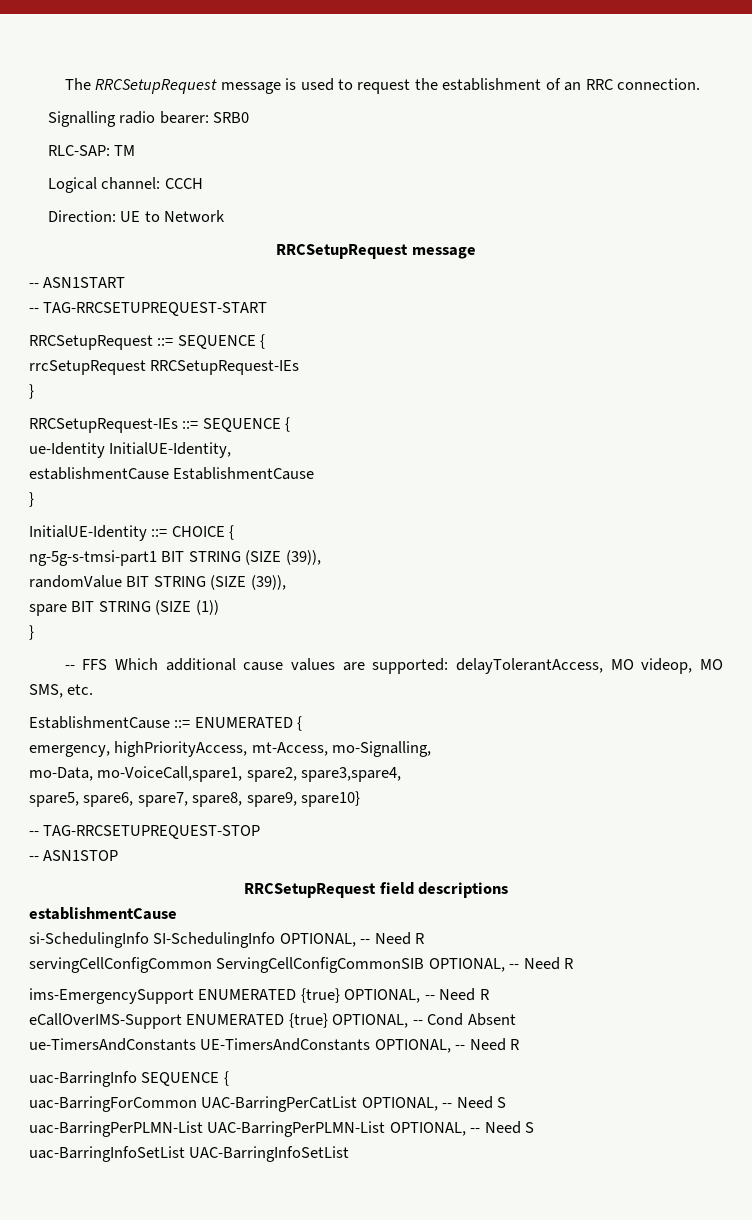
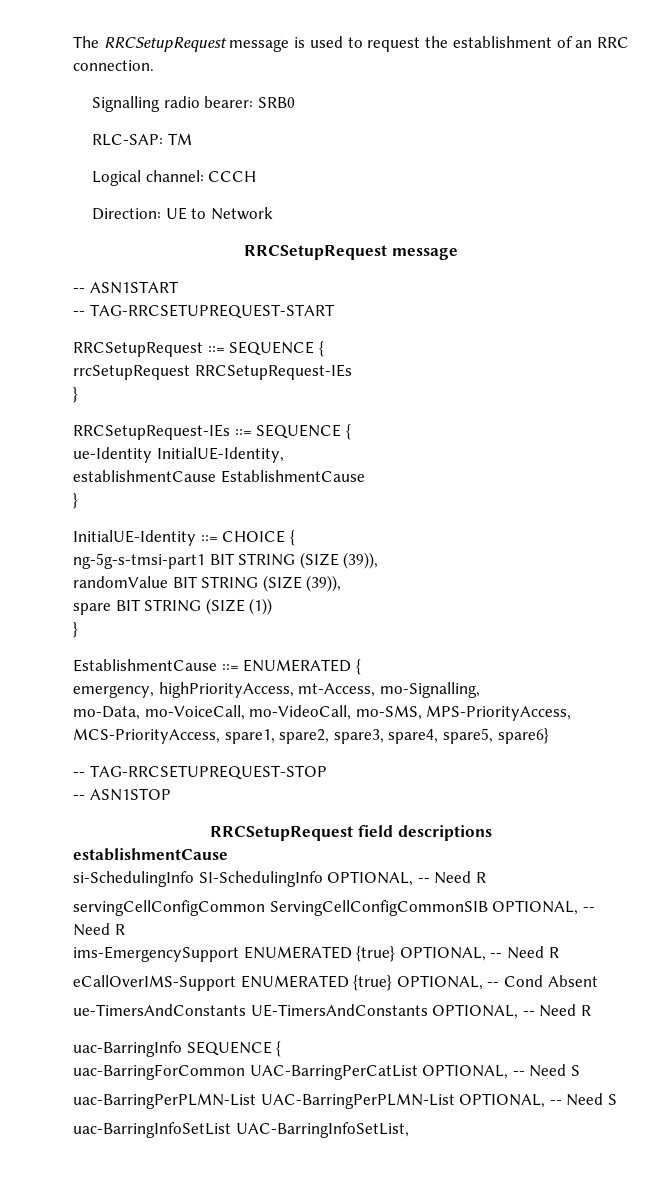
- -- FFS Which additional cause values are supported: delayTolerantAccess, MO videop, MO SMS, etc.
- mo-Data, mo-VoiceCall,spare1, spare2, spare3,spare4,
- spare5, spare6, spare7, spare8, spare9, spare10}
+ mo-Data, mo-VoiceCall, mo-VideoCall, mo-SMS, MPS-PriorityAccess, MCS-PriorityAccess, spare1, spare2, spare3, spare4, spare5, spare6}
- uac-BarringInfoSetList UAC-BarringInfoSetList
+ uac-BarringInfoSetList UAC-BarringInfoSetList,

